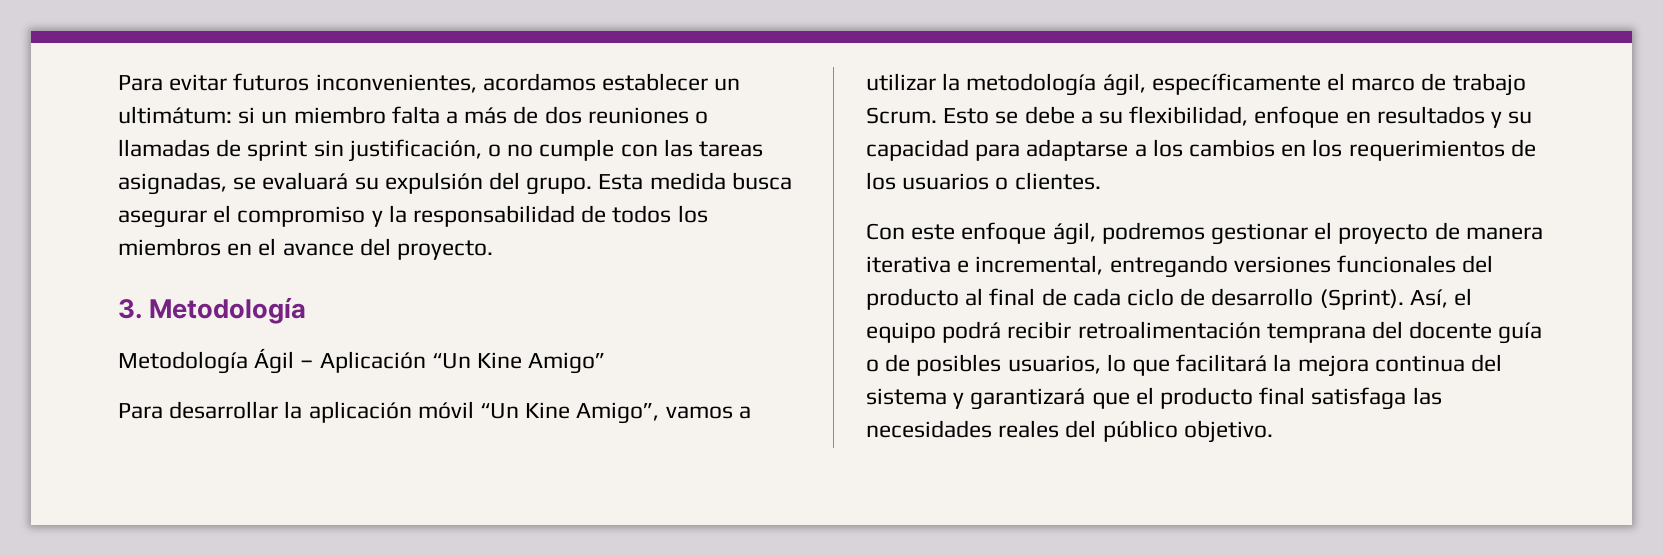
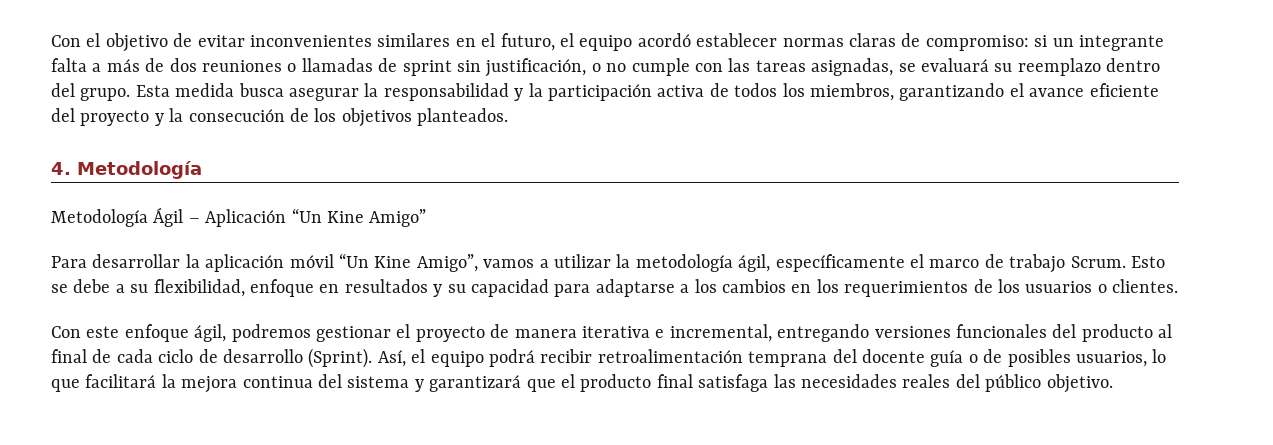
- Para evitar futuros inconvenientes, acordamos establecer un ultimátum: si un miembro falta a más de dos reuniones o llamadas de sprint sin justificación, o no cumple con las tareas asignadas, se evaluará su expulsión del grupo.
+ Con el objetivo de evitar inconvenientes similares en el futuro, el equipo acordó establecer normas claras de compromiso: si un integrante falta a más de dos reuniones o llamadas de sprint sin justificación, o no cumple con las tareas asignadas, se evaluará su reemplazo dentro del grupo.
- Esta medida busca asegurar el compromiso y la responsabilidad de todos los miembros en el avance del proyecto.
- 3. Metodología
+ Esta medida busca asegurar la responsabilidad y la participación activa de todos los miembros, garantizando el avance eficiente del proyecto y la consecución de los objetivos planteados.
+ 4. Metodología

